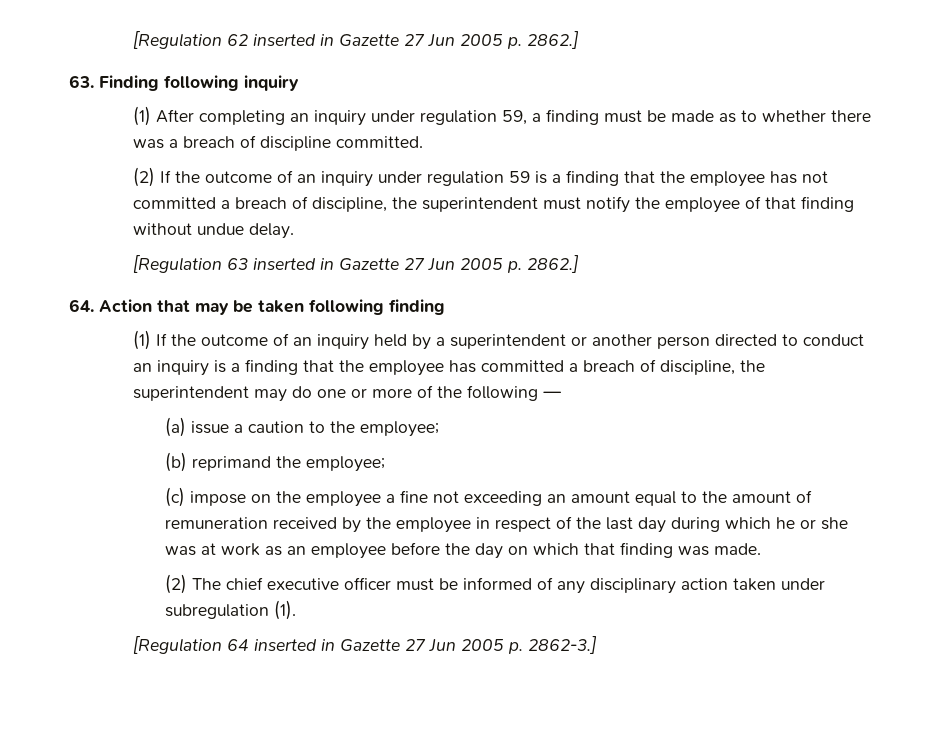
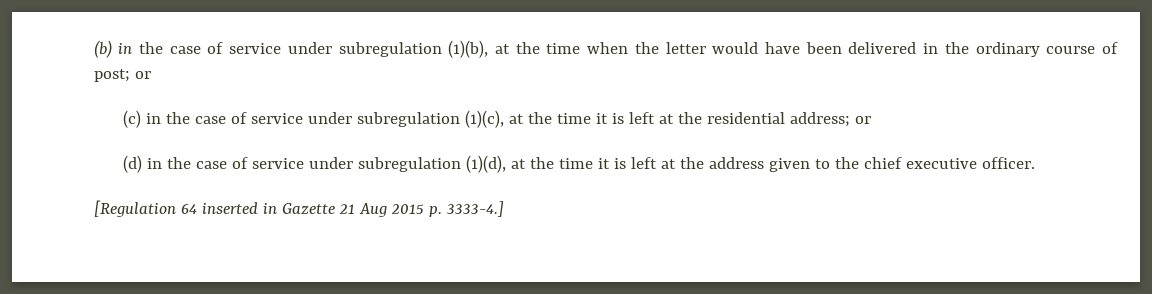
- [Regulation 62 inserted in Gazette 27 Jun 2005 p. 2862.]
- 63. Finding following inquiry
- (1) After completing an inquiry under regulation 59, a finding must be made as to whether there was a breach of discipline committed.
- (2) If the outcome of an inquiry under regulation 59 is a finding that the employee has not committed a breach of discipline, the superintendent must notify the employee of that finding without undue delay.
- [Regulation 63 inserted in Gazette 27 Jun 2005 p. 2862.]
- 64. Action that may be taken following finding
- (1) If the outcome of an inquiry held by a superintendent or another person directed to conduct an inquiry is a finding that the employee has committed a breach of discipline, the superintendent may do one or more of the following —
- (a) issue a caution to the employee;
- (b) reprimand the employee;
- (c) impose on the employee a fine not exceeding an amount equal to the amount of remuneration received by the employee in respect of the last day during which he or she was at work as an employee before the day on which that finding was made.
- (2) The chief executive officer must be informed of any disciplinary action taken under subregulation (1).
+ (b) in the case of service under subregulation (1)(b), at the time when the letter would have been delivered in the ordinary course of post; or
+ (c) in the case of service under subregulation (1)(c), at the time it is left at the residential address; or
+ (d) in the case of service under subregulation (1)(d), at the time it is left at the address given to the chief executive officer.
- [Regulation 64 inserted in Gazette 27 Jun 2005 p. 2862-3.]
+ [Regulation 64 inserted in Gazette 21 Aug 2015 p. 3333-4.]

